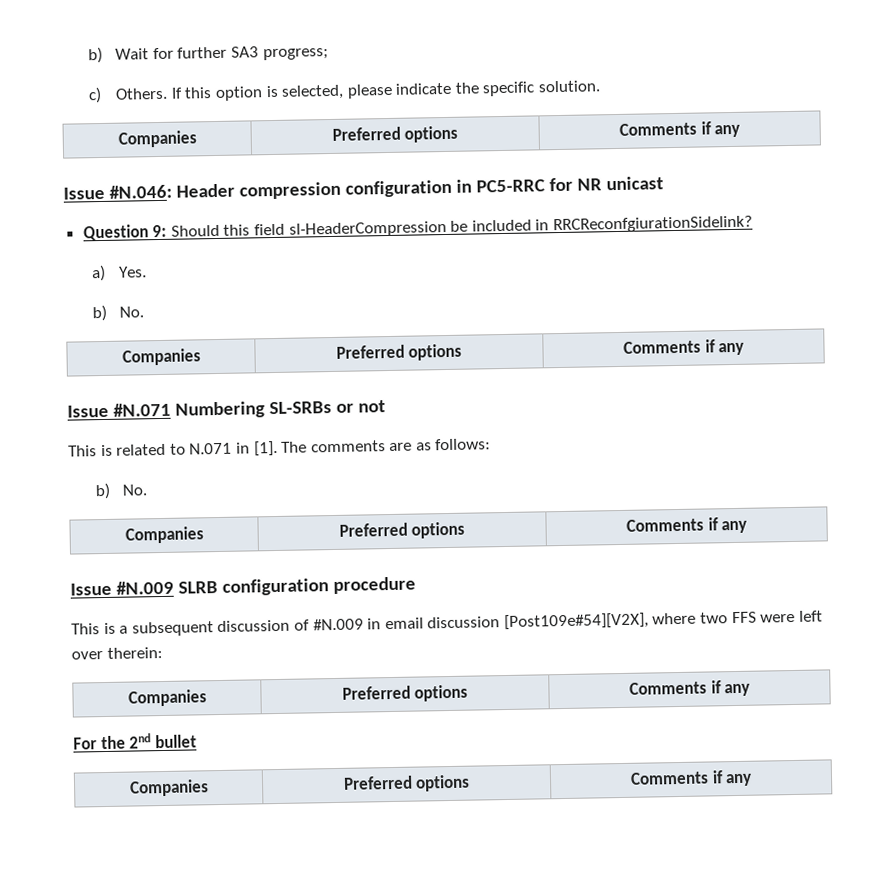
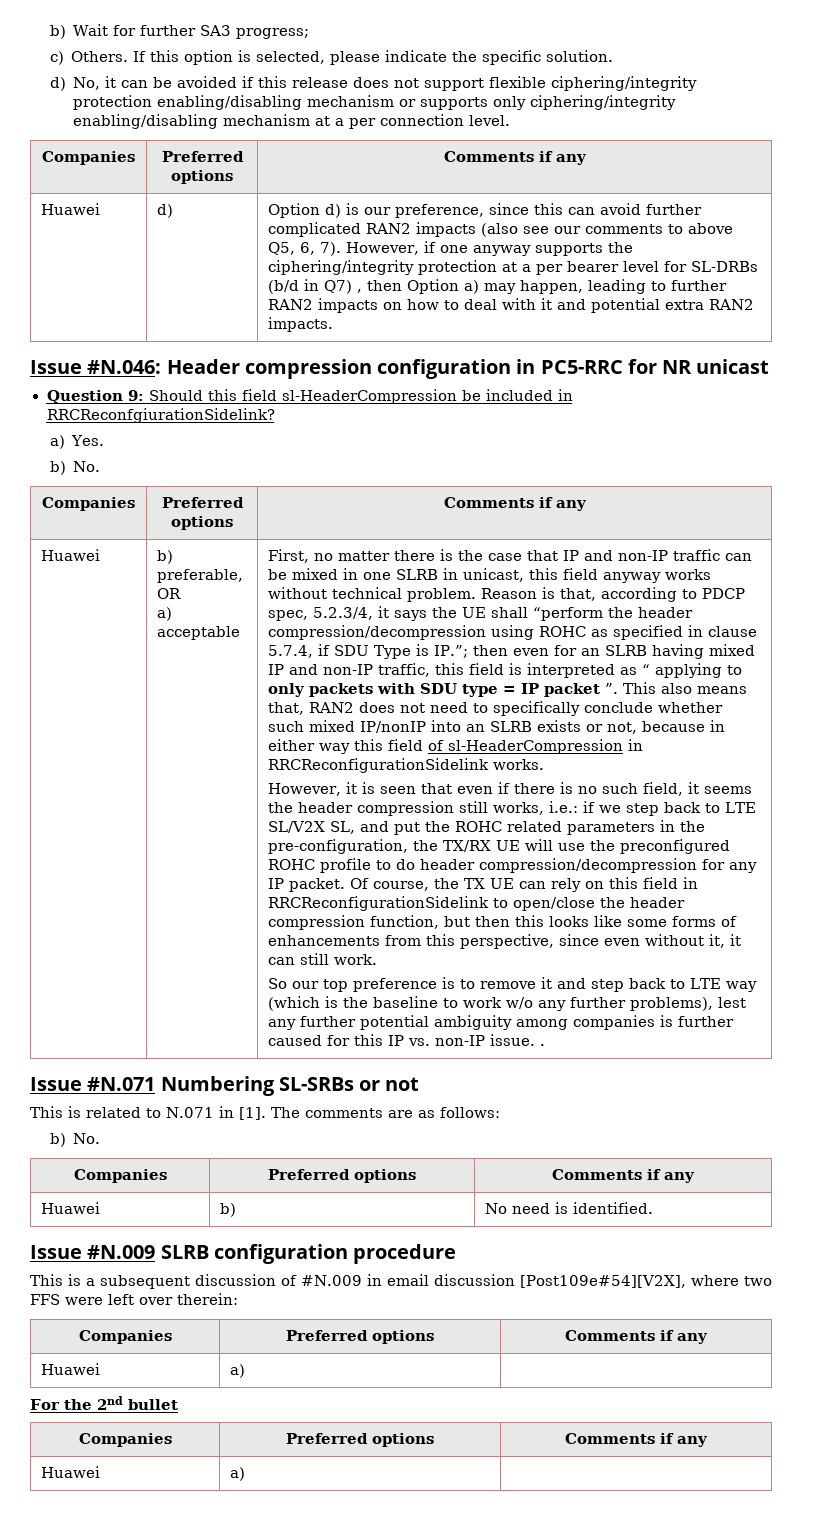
  If this option is selected, please indicate the specific solution.
+ d) No, it can be avoided if this release does not support flexible ciphering/integrity protection enabling/disabling mechanism or supports only ciphering/integrity enabling/disabling mechanism at a per connection level.
  Companies | Preferred options | Comments if any
+ Huawei | d) | Option d) is our preference, since this can avoid further complicated RAN2 impacts (also see our comments to above Q5, 6, 7). However, if one anyway supports the ciphering/integrity protection at a per bearer level for SL-DRBs (b/d in Q7) , then Option a) may happen, leading to further RAN2 impacts on how to deal with it and potential extra RAN2 impacts.
+ Huawei | b) preferable, OR
+ a) acceptable | First, no matter there is the case that IP and non-IP traffic can be mixed in one SLRB in unicast, this field anyway works without technical problem. Reason is that, according to PDCP spec, 5.2.3/4, it says the UE shall “perform the header compression/decompression using ROHC as specified in clause 5.7.4, if SDU Type is IP.”; then even for an SLRB having mixed IP and non-IP traffic, this field is interpreted as “ applying to only packets with SDU type = IP packet ”. This also means that, RAN2 does not need to specifically conclude whether such mixed IP/nonIP into an SLRB exists or not, because in either way this field of sl-HeaderCompression in RRCReconfigurationSidelink works.
+ However, it is seen that even if there is no such field, it seems the header compression still works, i.e.: if we step back to LTE SL/V2X SL, and put the ROHC related parameters in the pre-configuration, the TX/RX UE will use the preconfigured ROHC profile to do header compression/decompression for any IP packet. Of course, the TX UE can rely on this field in RRCReconfigurationSidelink to open/close the header compression function, but then this looks like some forms of enhancements from this perspective, since even without it, it can still work.
+ So our top preference is to remove it and step back to LTE way (which is the baseline to work w/o any further problems), lest any further potential ambiguity among companies is further caused for this IP vs. non-IP issue. .
+ Huawei | b) | No need is identified.
  This is a subsequent discussion of #N.009 in email discussion [Post109e#54][V2X], where two FFS were left over therein:
  Companies | Preferred options | Comments if any
+ Huawei | a) |
  For the 2nd bullet
  Companies | Preferred options | Comments if any
+ Huawei | a) |

